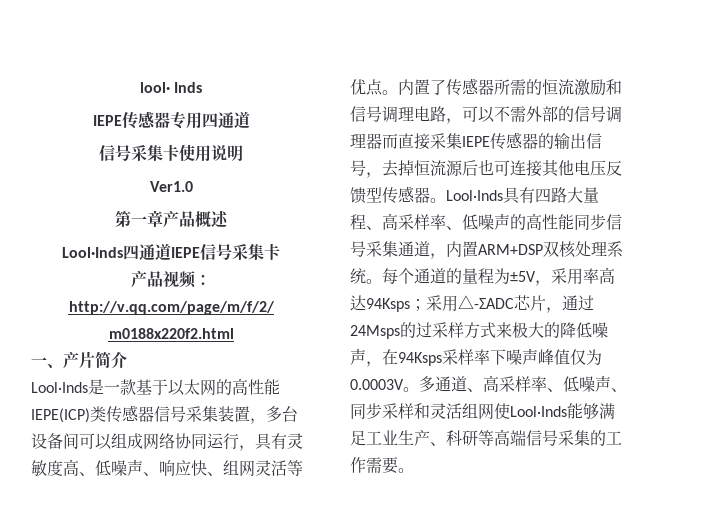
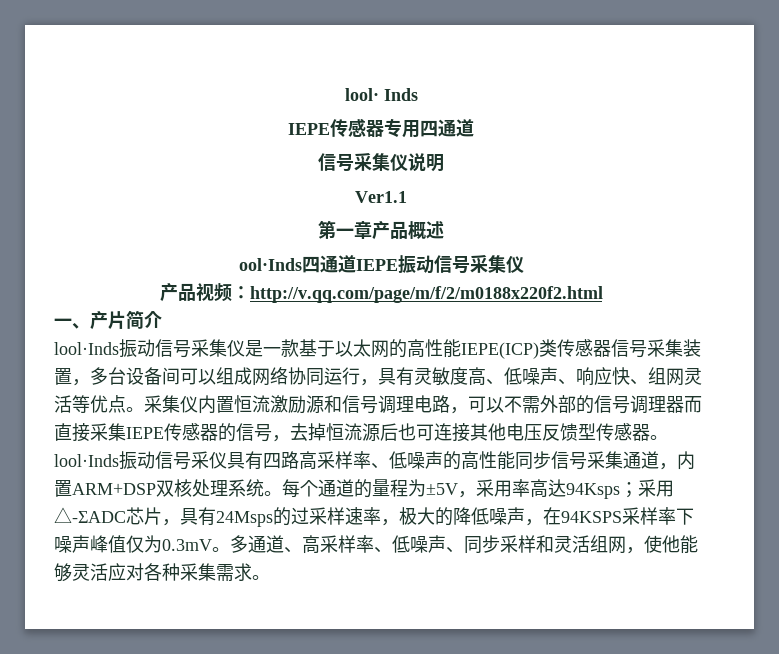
- 信号采集卡使用说明
+ 信号采集仪说明
- Ver1.0
+ Ver1.1
- Lool·Inds四通道IEPE信号采集卡
+ ool·Inds四通道IEPE振动信号采集仪
- Lool·Inds是一款基于以太网的高性能IEPE(ICP)类传感器信号采集装置，多台设备间可以组成网络协同运行，具有灵敏度高、低噪声、响应快、组网灵活等优点。
+ lool·Inds振动信号采集仪是一款基于以太网的高性能IEPE(ICP)类传感器信号采集装置，多台设备间可以组成网络协同运行，具有灵敏度高、低噪声、响应快、组网灵活等优点。
- 内置了传感器所需的恒流激励和信号调理电路，可以不需外部的信号调理器而直接采集IEPE传感器的输出信号，去掉恒流源后也可连接其他电压反馈型传感器。Lool·Inds具有四路大量程、高采样率、低噪声的高性能同步信号采集通道，内置ARM+DSP双核处理系统。
+ 采集仪内置恒流激励源和信号调理电路，可以不需外部的信号调理器而直接采集IEPE传感器的信号，去掉恒流源后也可连接其他电压反馈型传感器。lool·Inds振动信号采仪具有四路高采样率、低噪声的高性能同步信号采集通道，内置ARM+DSP双核处理系统。
- 每个通道的量程为±5V，采用率高达94Ksps；采用△-ΣADC芯片，通过24Msps的过采样方式来极大的降低噪声，在94Ksps采样率下噪声峰值仅为0.0003V。
+ 每个通道的量程为±5V，采用率高达94Ksps；采用△-ΣADC芯片，具有24Msps的过采样速率，极大的降低噪声，在94KSPS采样率下噪声峰值仅为0.3mV。
- 多通道、高采样率、低噪声、同步采样和灵活组网使Lool·Inds能够满足工业生产、科研等高端信号采集的工作需要。
+ 多通道、高采样率、低噪声、同步采样和灵活组网，使他能够灵活应对各种采集需求。

